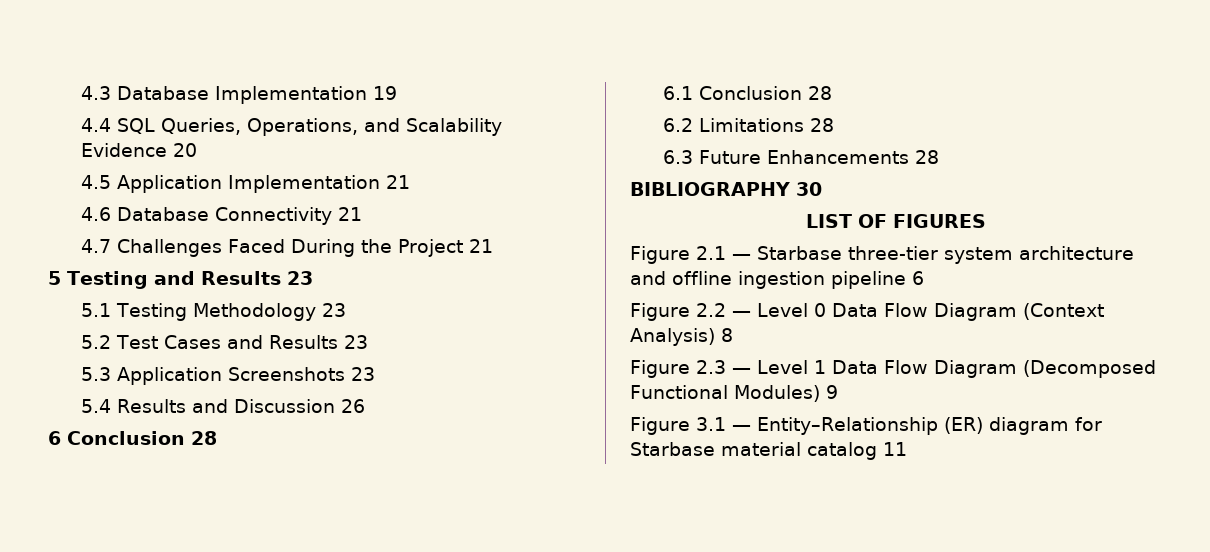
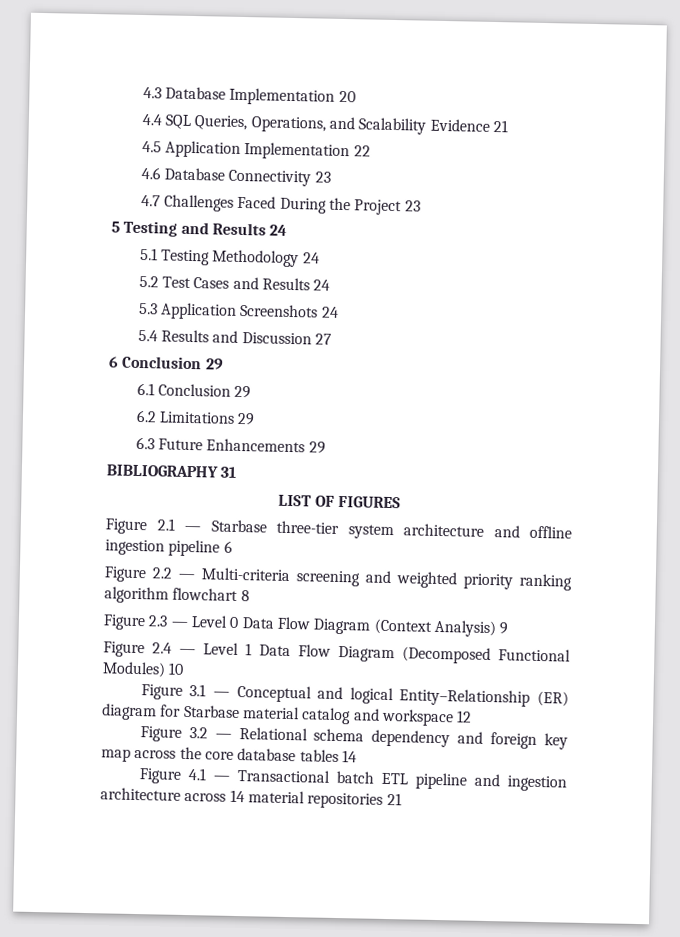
- 4.3 Database Implementation 19
+ 4.3 Database Implementation 20
- 4.4 SQL Queries, Operations, and Scalability Evidence 20
+ 4.4 SQL Queries, Operations, and Scalability Evidence 21
- 4.5 Application Implementation 21
+ 4.5 Application Implementation 22
- 4.6 Database Connectivity 21
+ 4.6 Database Connectivity 23
- 4.7 Challenges Faced During the Project 21
+ 4.7 Challenges Faced During the Project 23
- 5 Testing and Results 23
+ 5 Testing and Results 24
- 5.1 Testing Methodology 23
+ 5.1 Testing Methodology 24
- 5.2 Test Cases and Results 23
+ 5.2 Test Cases and Results 24
- 5.3 Application Screenshots 23
+ 5.3 Application Screenshots 24
- 5.4 Results and Discussion 26
+ 5.4 Results and Discussion 27
- 6 Conclusion 28
+ 6 Conclusion 29
- 6.1 Conclusion 28
+ 6.1 Conclusion 29
- 6.2 Limitations 28
+ 6.2 Limitations 29
- 6.3 Future Enhancements 28
+ 6.3 Future Enhancements 29
- BIBLIOGRAPHY 30
+ BIBLIOGRAPHY 31
- Figure 2.2 — Level 0 Data Flow Diagram (Context Analysis) 8
- Figure 2.3 — Level 1 Data Flow Diagram (Decomposed Functional Modules) 9
+ Figure 2.2 — Multi-criteria screening and weighted priority ranking algorithm flowchart 8
+ Figure 2.3 — Level 0 Data Flow Diagram (Context Analysis) 9
+ Figure 2.4 — Level 1 Data Flow Diagram (Decomposed Functional Modules) 10
- Figure 3.1 — Entity–Relationship (ER) diagram for Starbase material catalog 11
+ Figure 3.1 — Conceptual and logical Entity–Relationship (ER) diagram for Starbase material catalog and workspace 12
+ Figure 3.2 — Relational schema dependency and foreign key map across the core database tables 14
+ Figure 4.1 — Transactional batch ETL pipeline and ingestion architecture across 14 material repositories 21

